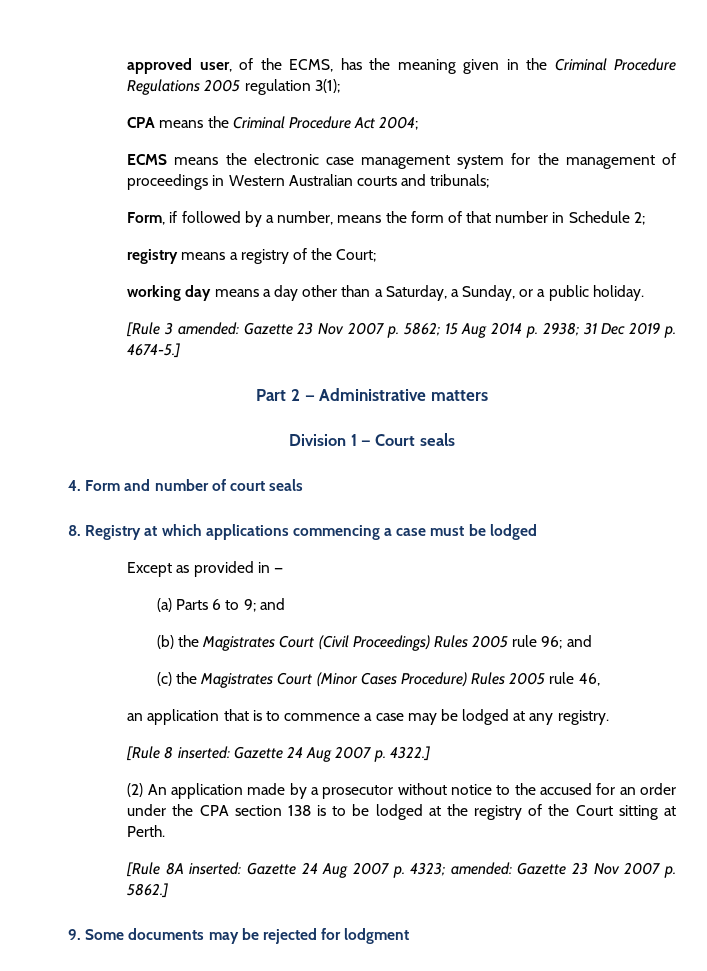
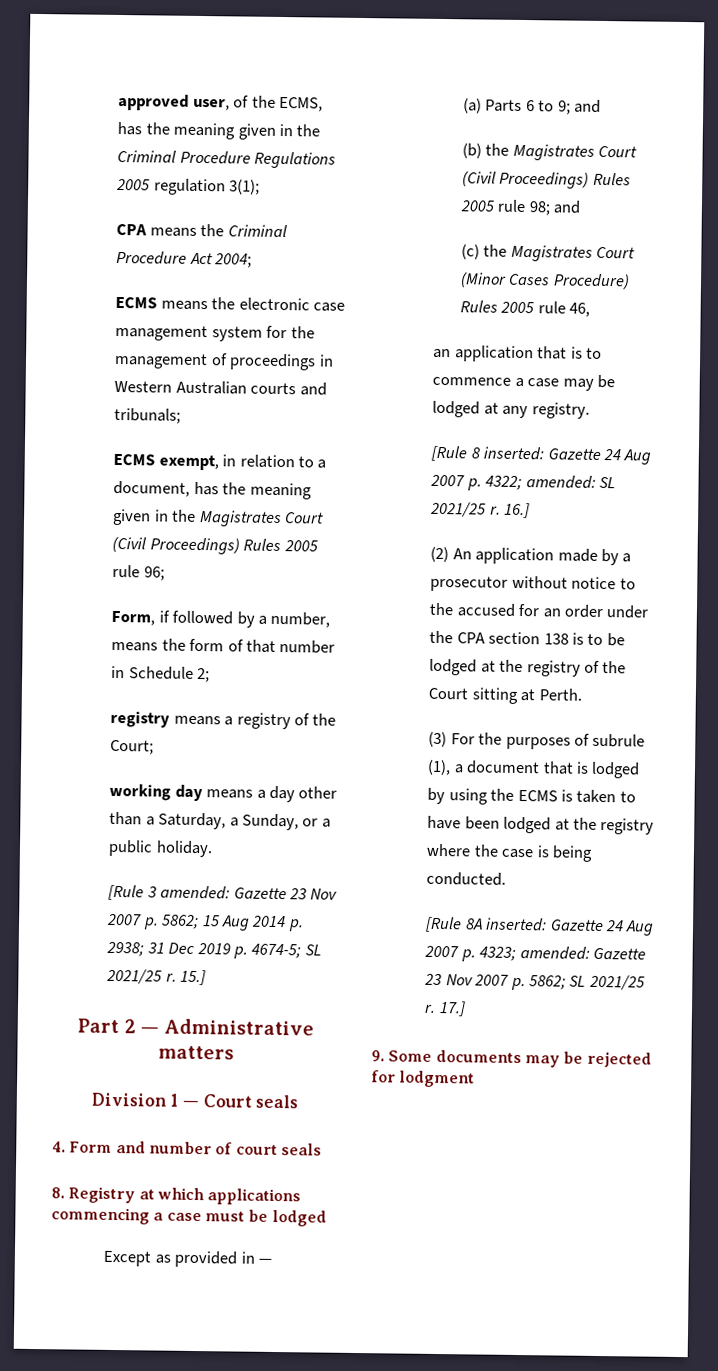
+ ECMS exempt, in relation to a document, has the meaning given in the Magistrates Court (Civil Proceedings) Rules 2005 rule 96;
- [Rule 3 amended: Gazette 23 Nov 2007 p. 5862; 15 Aug 2014 p. 2938; 31 Dec 2019 p. 4674-5.]
+ [Rule 3 amended: Gazette 23 Nov 2007 p. 5862; 15 Aug 2014 p. 2938; 31 Dec 2019 p. 4674-5; SL 2021/25 r. 15.]
- (b) the Magistrates Court (Civil Proceedings) Rules 2005 rule 96; and
+ (b) the Magistrates Court (Civil Proceedings) Rules 2005 rule 98; and
- [Rule 8 inserted: Gazette 24 Aug 2007 p. 4322.]
+ [Rule 8 inserted: Gazette 24 Aug 2007 p. 4322; amended: SL 2021/25 r. 16.]
+ (3) For the purposes of subrule (1), a document that is lodged by using the ECMS is taken to have been lodged at the registry where the case is being conducted.
- [Rule 8A inserted: Gazette 24 Aug 2007 p. 4323; amended: Gazette 23 Nov 2007 p. 5862.]
+ [Rule 8A inserted: Gazette 24 Aug 2007 p. 4323; amended: Gazette 23 Nov 2007 p. 5862; SL 2021/25 r. 17.]

